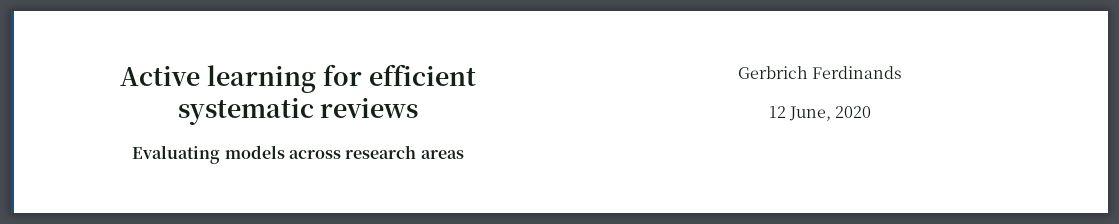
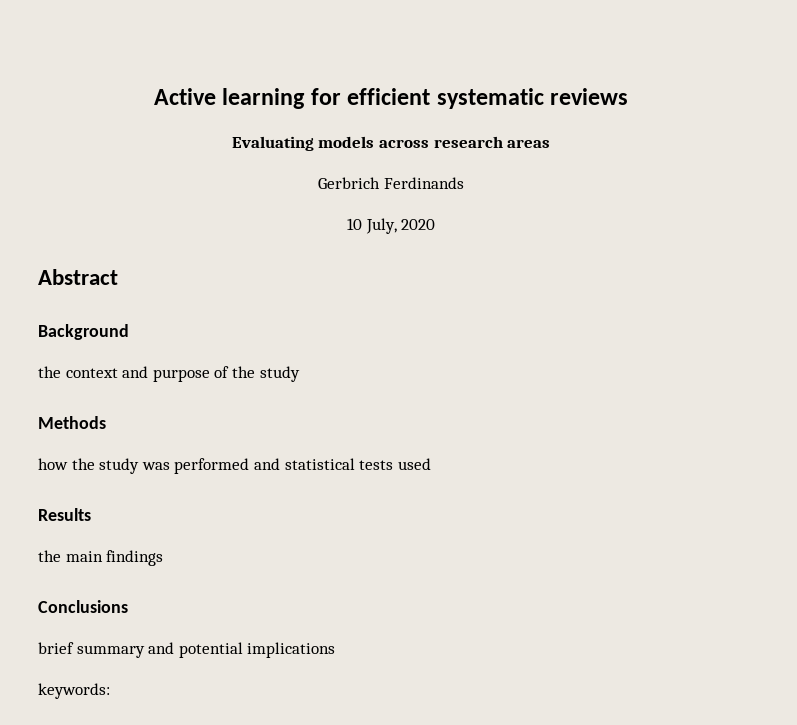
- 12 June, 2020
+ 10 July, 2020
+ Abstract
+ Background
+ the context and purpose of the study
+ Methods
+ how the study was performed and statistical tests used
+ Results
+ the main findings
+ Conclusions
+ brief summary and potential implications
+ keywords:

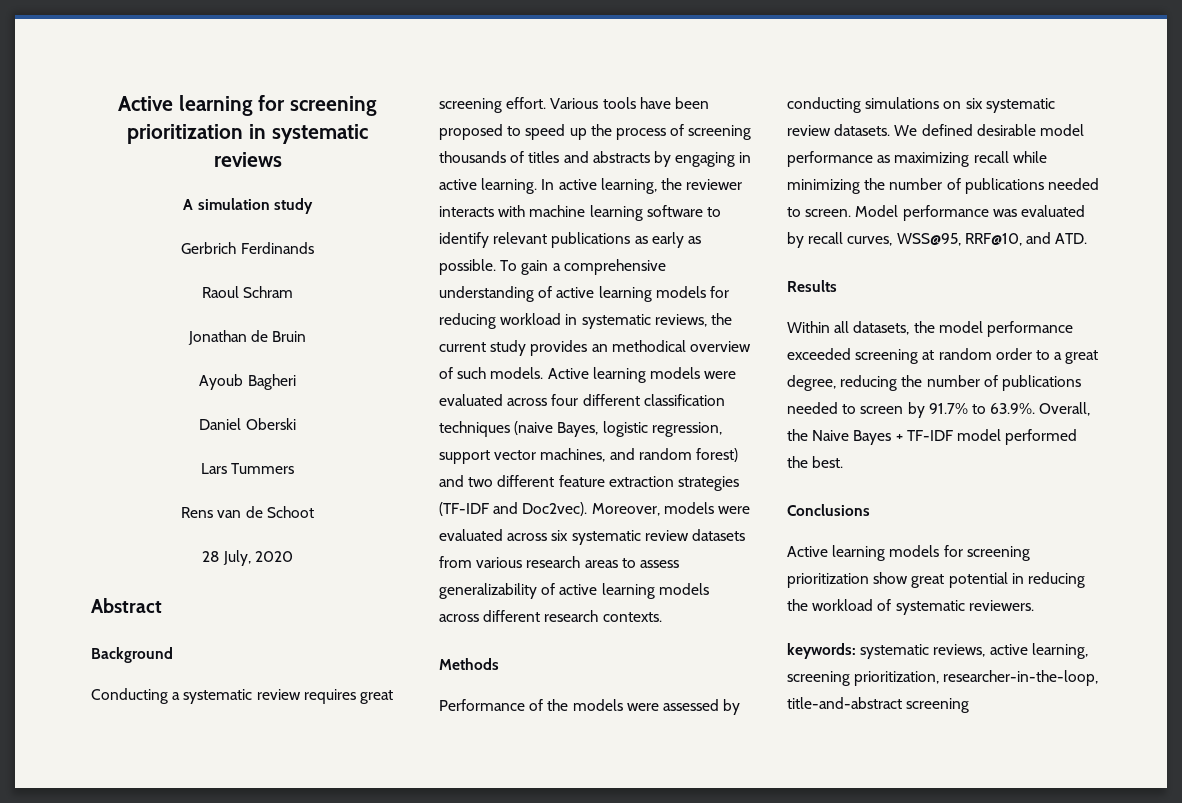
- Active learning for efficient systematic reviews
+ Active learning for screening prioritization in systematic reviews
- Evaluating models across research areas
+ A simulation study
  Gerbrich Ferdinands
- 10 July, 2020
+ Raoul Schram
+ Jonathan de Bruin
+ Ayoub Bagheri
+ Daniel Oberski
+ Lars Tummers
+ Rens van de Schoot
+ 28 July, 2020
  Abstract
  Background
- the context and purpose of the study
+ Conducting a systematic review requires great screening effort. Various tools have been proposed to speed up the process of screening thousands of titles and abstracts by engaging in active learning. In active learning, the reviewer interacts with machine learning software to identify relevant publications as early as possible. To gain a comprehensive understanding of active learning models for reducing workload in systematic reviews, the current study provides an methodical overview of such models. Active learning models were evaluated across four different classification techniques (naive Bayes, logistic regression, support vector machines, and random forest) and two different feature extraction strategies (TF-IDF and Doc2vec). Moreover, models were evaluated across six systematic review datasets from various research areas to assess generalizability of active learning models across different research contexts.
  Methods
- how the study was performed and statistical tests used
+ Performance of the models were assessed by conducting simulations on six systematic review datasets. We defined desirable model performance as maximizing recall while minimizing the number of publications needed to screen. Model performance was evaluated by recall curves, WSS@95, RRF@10, and ATD.
  Results
- the main findings
+ Within all datasets, the model performance exceeded screening at random order to a great degree, reducing the number of publications needed to screen by 91.7% to 63.9%. Overall, the Naive Bayes + TF-IDF model performed the best.
  Conclusions
- brief summary and potential implications
- keywords:
+ Active learning models for screening prioritization show great potential in reducing the workload of systematic reviewers.
+ keywords: systematic reviews, active learning, screening prioritization, researcher-in-the-loop, title-and-abstract screening

